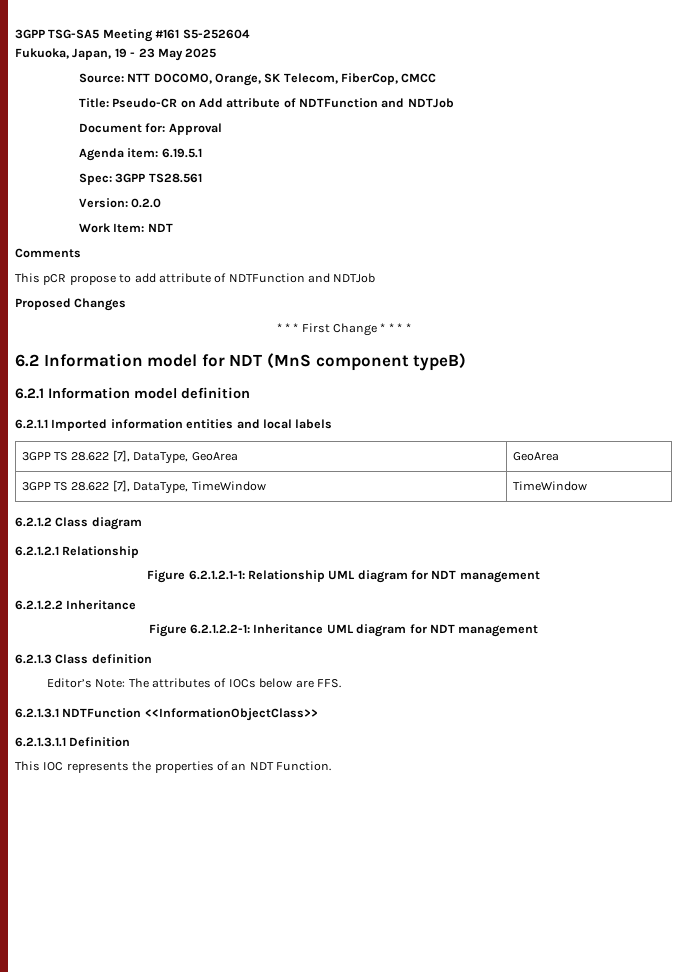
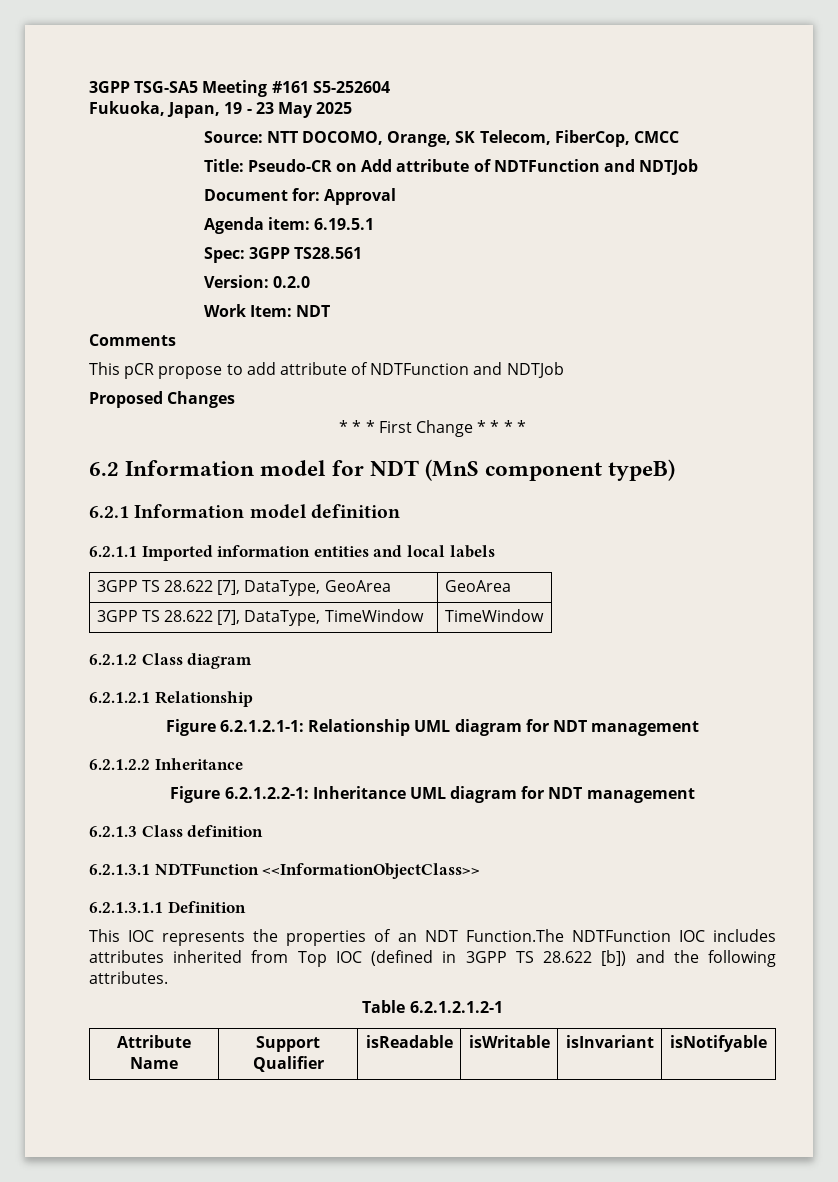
- Editor’s Note: The attributes of IOCs below are FFS.
- This IOC represents the properties of an NDT Function.
+ This IOC represents the properties of an NDT Function.The NDTFunction IOC includes attributes inherited from Top IOC (defined in 3GPP TS 28.622 [b]) and the following attributes.
+ Table 6.2.1.2.1.2-1
+ Attribute Name | Support Qualifier | isReadable | isWritable | isInvariant | isNotifyable

